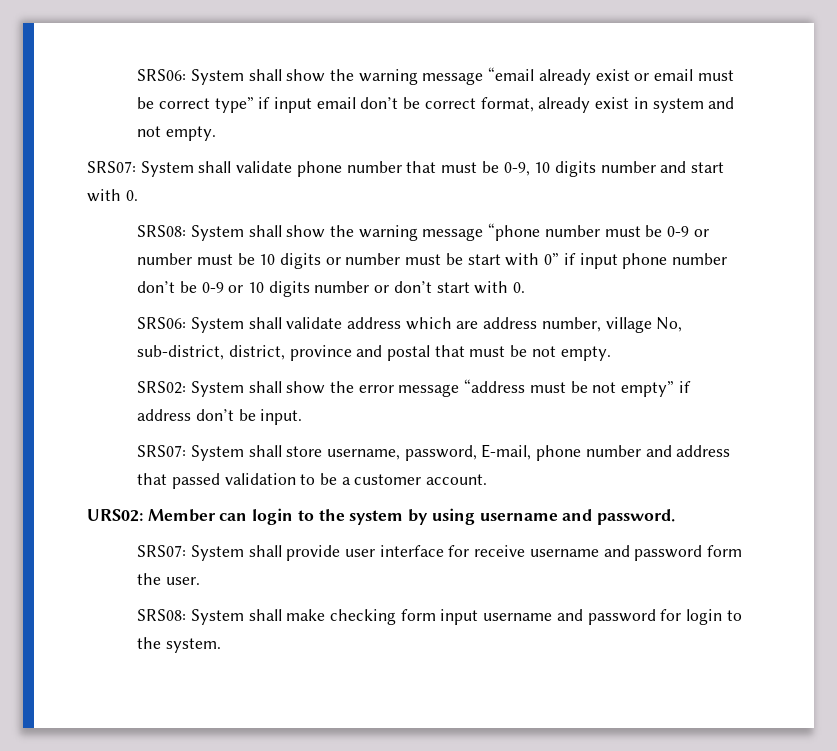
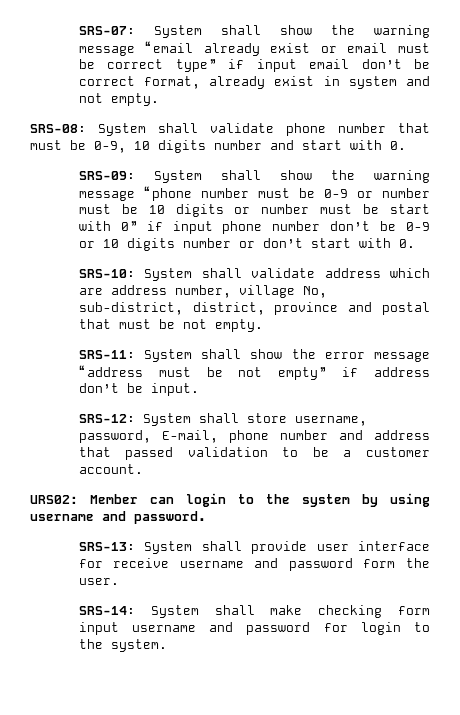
- SRS06: System shall show the warning message “email already exist or email must be correct type” if input email don’t be correct format, already exist in system and not empty.
+ SRS-07: System shall show the warning message “email already exist or email must be correct type” if input email don’t be correct format, already exist in system and not empty.
- SRS07: System shall validate phone number that must be 0-9, 10 digits number and start with 0.
+ SRS-08: System shall validate phone number that must be 0-9, 10 digits number and start with 0.
- SRS08: System shall show the warning message “phone number must be 0-9 or number must be 10 digits or number must be start with 0” if input phone number don’t be 0-9 or 10 digits number or don’t start with 0.
+ SRS-09: System shall show the warning message “phone number must be 0-9 or number must be 10 digits or number must be start with 0” if input phone number don’t be 0-9 or 10 digits number or don’t start with 0.
- SRS06: System shall validate address which are address number, village No, sub-district, district, province and postal that must be not empty.
+ SRS-10: System shall validate address which are address number, village No, sub-district, district, province and postal that must be not empty.
- SRS02: System shall show the error message “address must be not empty” if address don’t be input.
+ SRS-11: System shall show the error message “address must be not empty” if address don’t be input.
- SRS07: System shall store username, password, E-mail, phone number and address that passed validation to be a customer account.
+ SRS-12: System shall store username, password, E-mail, phone number and address that passed validation to be a customer account.
- SRS07: System shall provide user interface for receive username and password form the user.
+ SRS-13: System shall provide user interface for receive username and password form the user.
- SRS08: System shall make checking form input username and password for login to the system.
+ SRS-14: System shall make checking form input username and password for login to the system.

